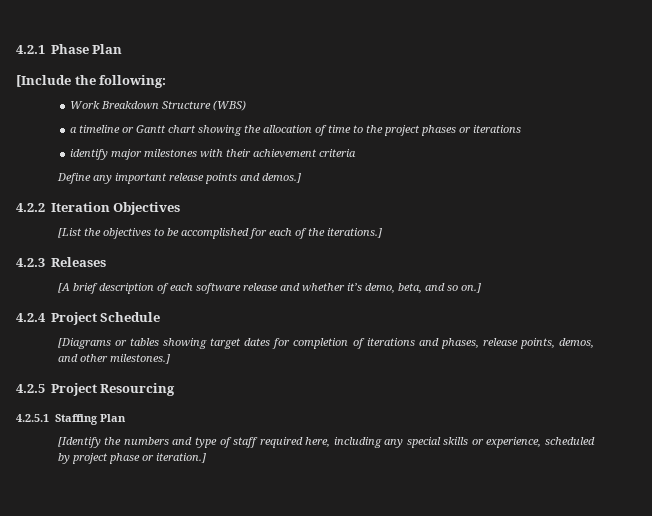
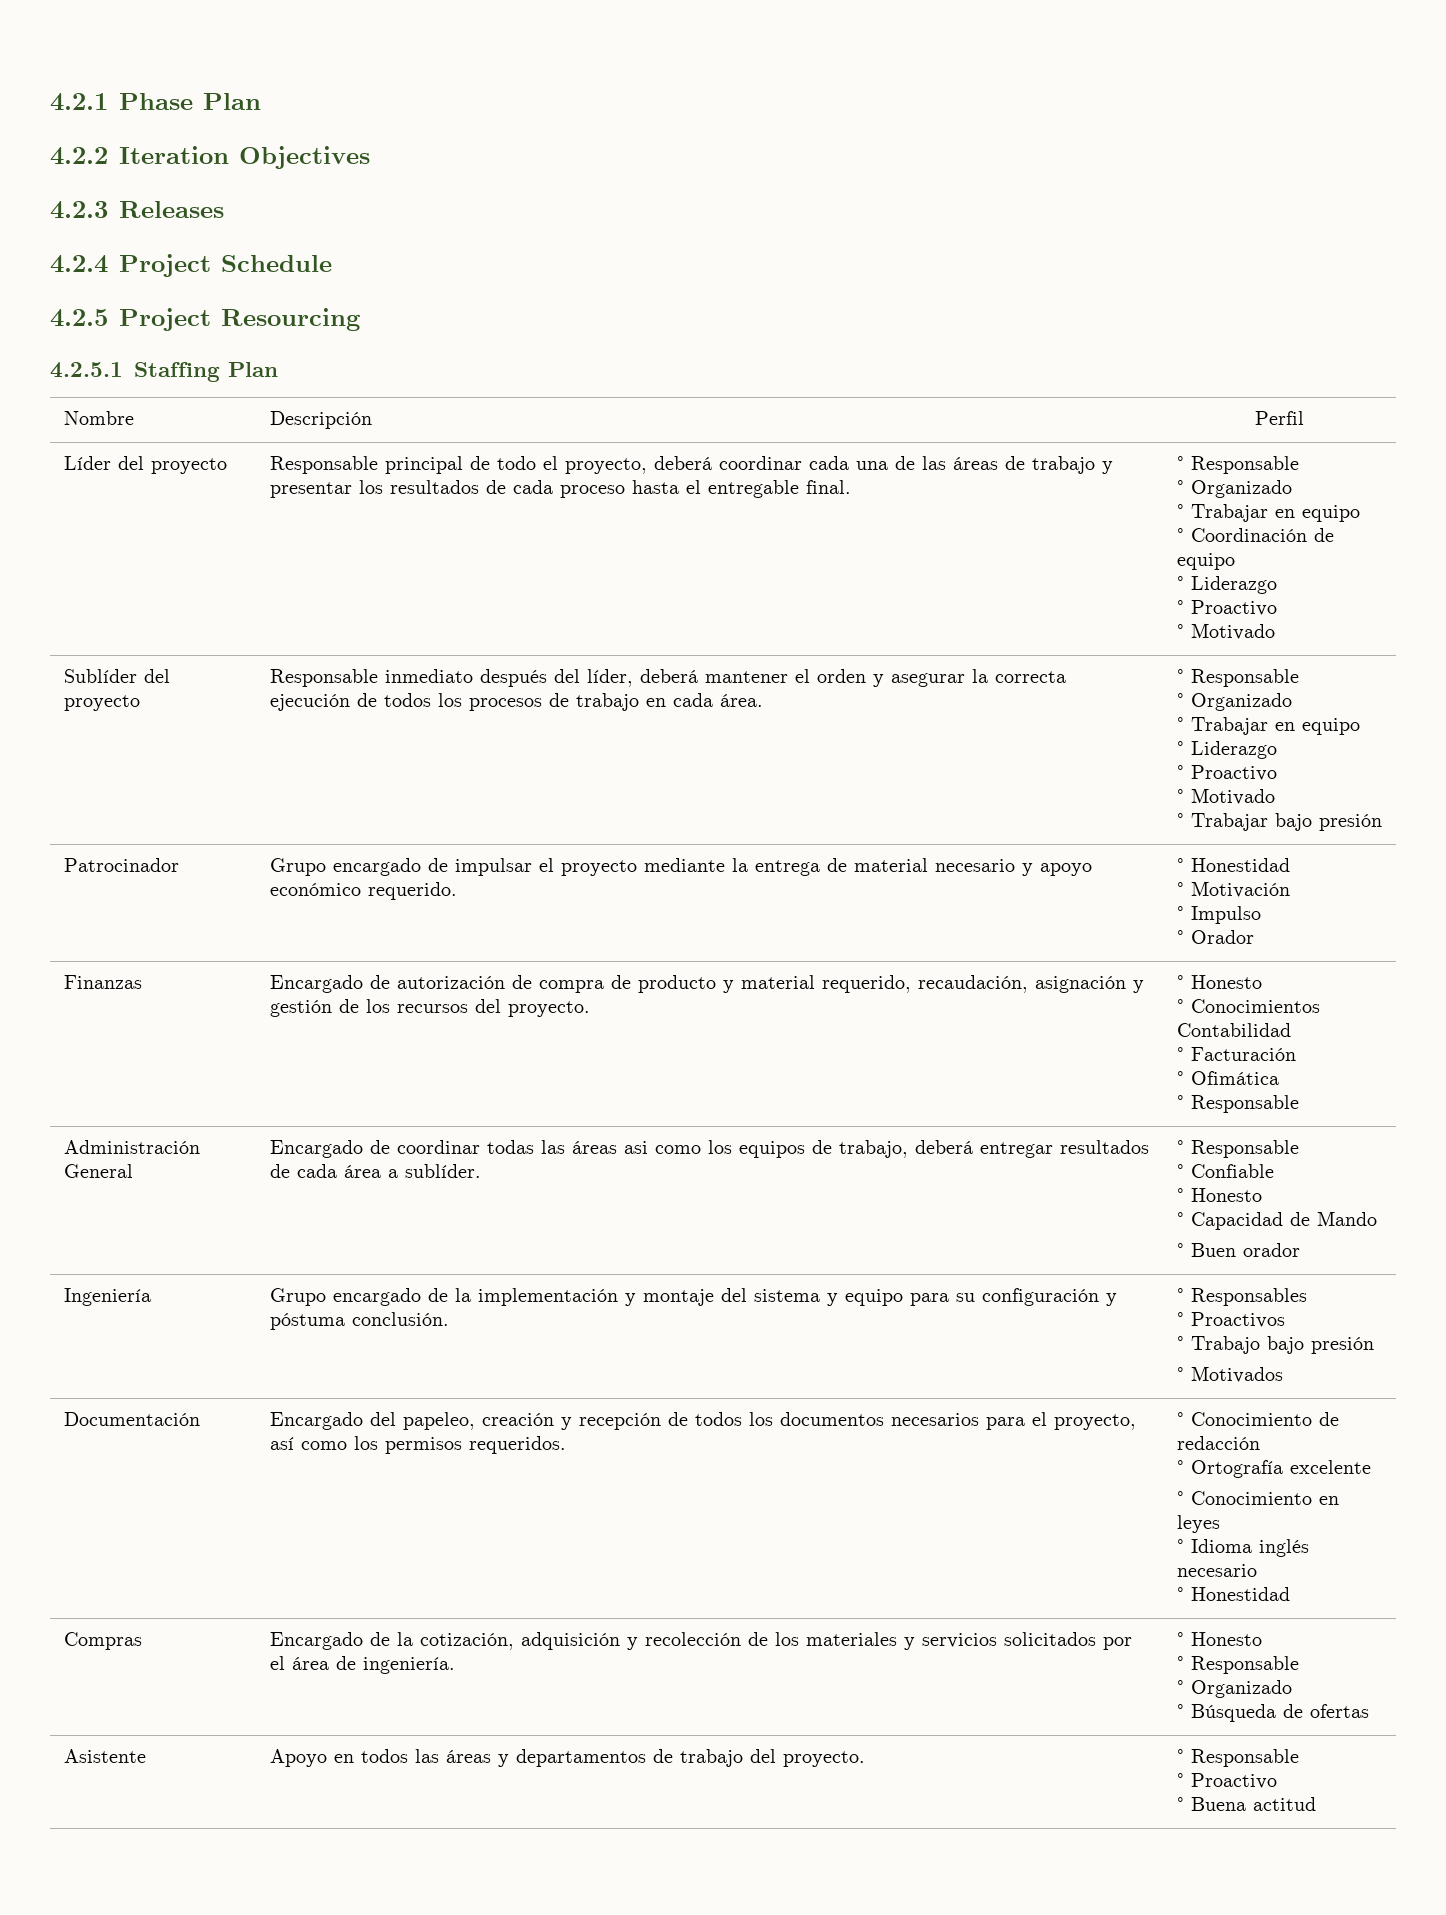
- [Include the following:
- Work Breakdown Structure (WBS)
- a timeline or Gantt chart showing the allocation of time to the project phases or iterations
- identify major milestones with their achievement criteria
- Define any important release points and demos.]
  4.2.2 Iteration Objectives
- [List the objectives to be accomplished for each of the iterations.]
  4.2.3 Releases
- [A brief description of each software release and whether it’s demo, beta, and so on.]
  4.2.4 Project Schedule
- [Diagrams or tables showing target dates for completion of iterations and phases, release points, demos, and other milestones.]
- [Identify the numbers and type of staff required here, including any special skills or experience, scheduled by project phase or iteration.]
+ Nombre | Descripción | Perfil
+ Líder del proyecto | Responsable principal de todo el proyecto, deberá coordinar cada una de las áreas de trabajo y presentar los resultados de cada proceso hasta el entregable final. | ° Responsable
+ ° Organizado
+ ° Trabajar en equipo
+ ° Coordinación de equipo
+ ° Liderazgo
+ ° Proactivo
+ ° Motivado
+ Sublíder del proyecto | Responsable inmediato después del líder, deberá mantener el orden y asegurar la correcta ejecución de todos los procesos de trabajo en cada área. | ° Responsable
+ ° Organizado
+ ° Trabajar en equipo
+ ° Liderazgo
+ ° Proactivo
+ ° Motivado
+ ° Trabajar bajo presión
+ Patrocinador | Grupo encargado de impulsar el proyecto mediante la entrega de material necesario y apoyo económico requerido. | ° Honestidad
+ ° Motivación
+ ° Impulso
+ ° Orador
+ Finanzas | Encargado de autorización de compra de producto y material requerido, recaudación, asignación y gestión de los recursos del proyecto. | ° Honesto
+ ° Conocimientos Contabilidad
+ ° Facturación
+ ° Ofimática
+ ° Responsable
+ Administración General | Encargado de coordinar todas las áreas asi como los equipos de trabajo, deberá entregar resultados de cada área a sublíder. | ° Responsable
+ ° Confiable
+ ° Honesto
+ ° Capacidad de Mando
+ ° Buen orador
+ Ingeniería | Grupo encargado de la implementación y montaje del sistema y equipo para su configuración y póstuma conclusión. | ° Responsables
+ ° Proactivos
+ ° Trabajo bajo presión
+ ° Motivados
+ Documentación | Encargado del papeleo, creación y recepción de todos los documentos necesarios para el proyecto, así como los permisos requeridos. | ° Conocimiento de redacción
+ ° Ortografía excelente
+ ° Conocimiento en leyes
+ ° Idioma inglés necesario
+ ° Honestidad
+ Compras | Encargado de la cotización, adquisición y recolección de los materiales y servicios solicitados por el área de ingeniería. | ° Honesto
+ ° Responsable
+ ° Organizado
+ ° Búsqueda de ofertas
+ Asistente | Apoyo en todos las áreas y departamentos de trabajo del proyecto. | ° Responsable
+ ° Proactivo
+ ° Buena actitud

